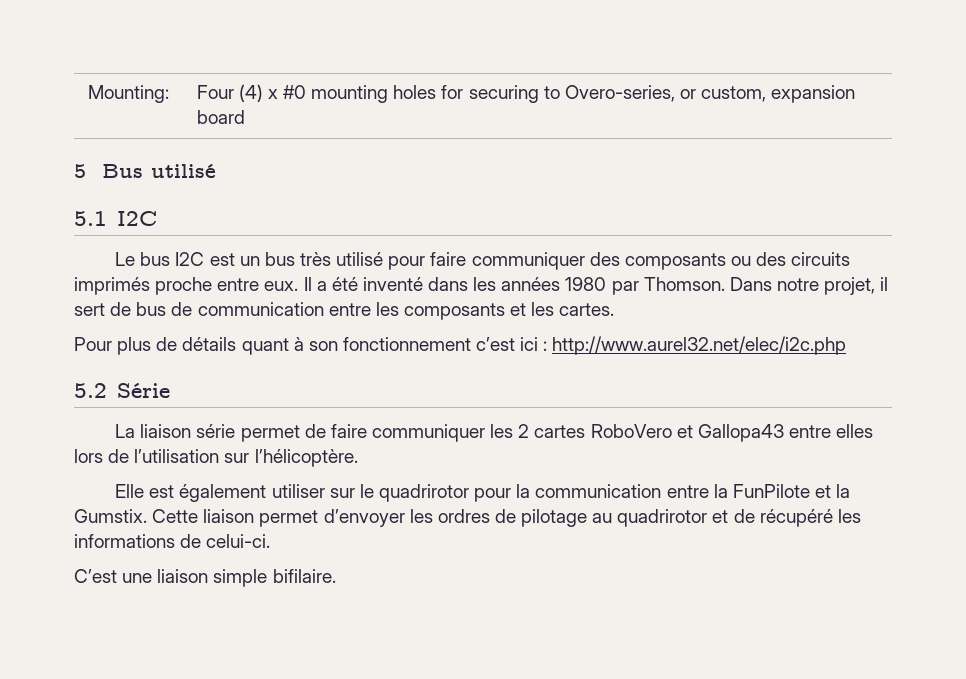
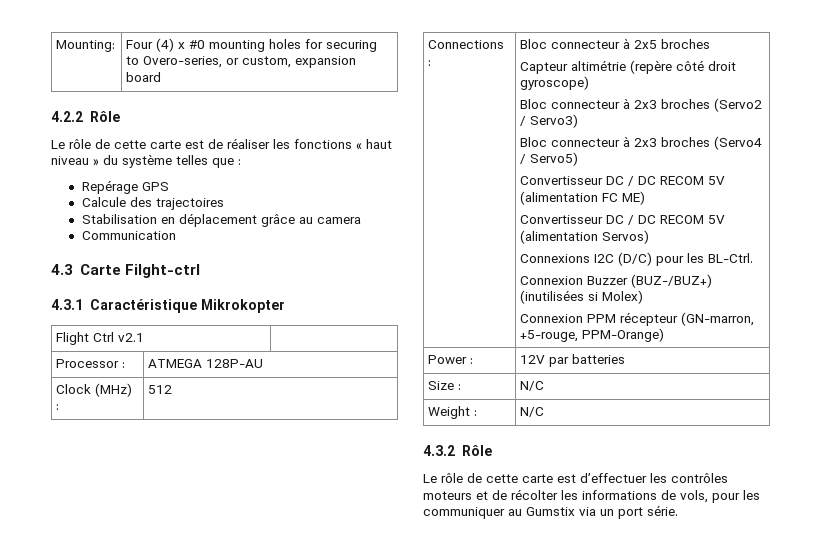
- 5 Bus utilisé
- 5.1 I2C
- Le bus I2C est un bus très utilisé pour faire communiquer des composants ou des circuits imprimés proche entre eux. Il a été inventé dans les années 1980 par Thomson. Dans notre projet, il sert de bus de communication entre les composants et les cartes.
- Pour plus de détails quant à son fonctionnement c’est ici : http://www.aurel32.net/elec/i2c.php
- 5.2 Série
- La liaison série permet de faire communiquer les 2 cartes RoboVero et Gallopa43 entre elles lors de l’utilisation sur l’hélicoptère.
- Elle est également utiliser sur le quadrirotor pour la communication entre la FunPilote et la Gumstix. Cette liaison permet d’envoyer les ordres de pilotage au quadrirotor et de récupéré les informations de celui-ci.
- C’est une liaison simple bifilaire.
+ 4.2.2 Rôle
+ Le rôle de cette carte est de réaliser les fonctions « haut niveau » du système telles que :
+ Repérage GPS
+ Calcule des trajectoires
+ Stabilisation en déplacement grâce au camera
+ Communication
+ 4.3 Carte Filght-ctrl
+ 4.3.1 Caractéristique Mikrokopter
+ Flight Ctrl v2.1 |
+ Processor : | ATMEGA 128P-AU
+ Clock (MHz) : | 512
+ Connections : | Bloc connecteur à 2x5 broches
+ Capteur altimétrie (repère côté droit gyroscope)
+ Bloc connecteur à 2x3 broches (Servo2 / Servo3)
+ Bloc connecteur à 2x3 broches (Servo4 / Servo5)
+ Convertisseur DC / DC RECOM 5V (alimentation FC ME)
+ Convertisseur DC / DC RECOM 5V (alimentation Servos)
+ Connexions I2C (D/C) pour les BL-Ctrl.
+ Connexion Buzzer (BUZ-/BUZ+) (inutilisées si Molex)
+ Connexion PPM récepteur (GN-marron, +5-rouge, PPM-Orange)
+ Power : | 12V par batteries
+ Size : | N/C
+ Weight : | N/C
+ 4.3.2 Rôle
+ Le rôle de cette carte est d’effectuer les contrôles moteurs et de récolter les informations de vols, pour les communiquer au Gumstix via un port série.

